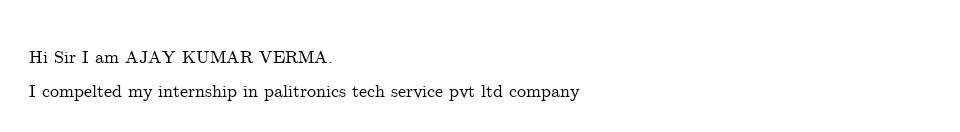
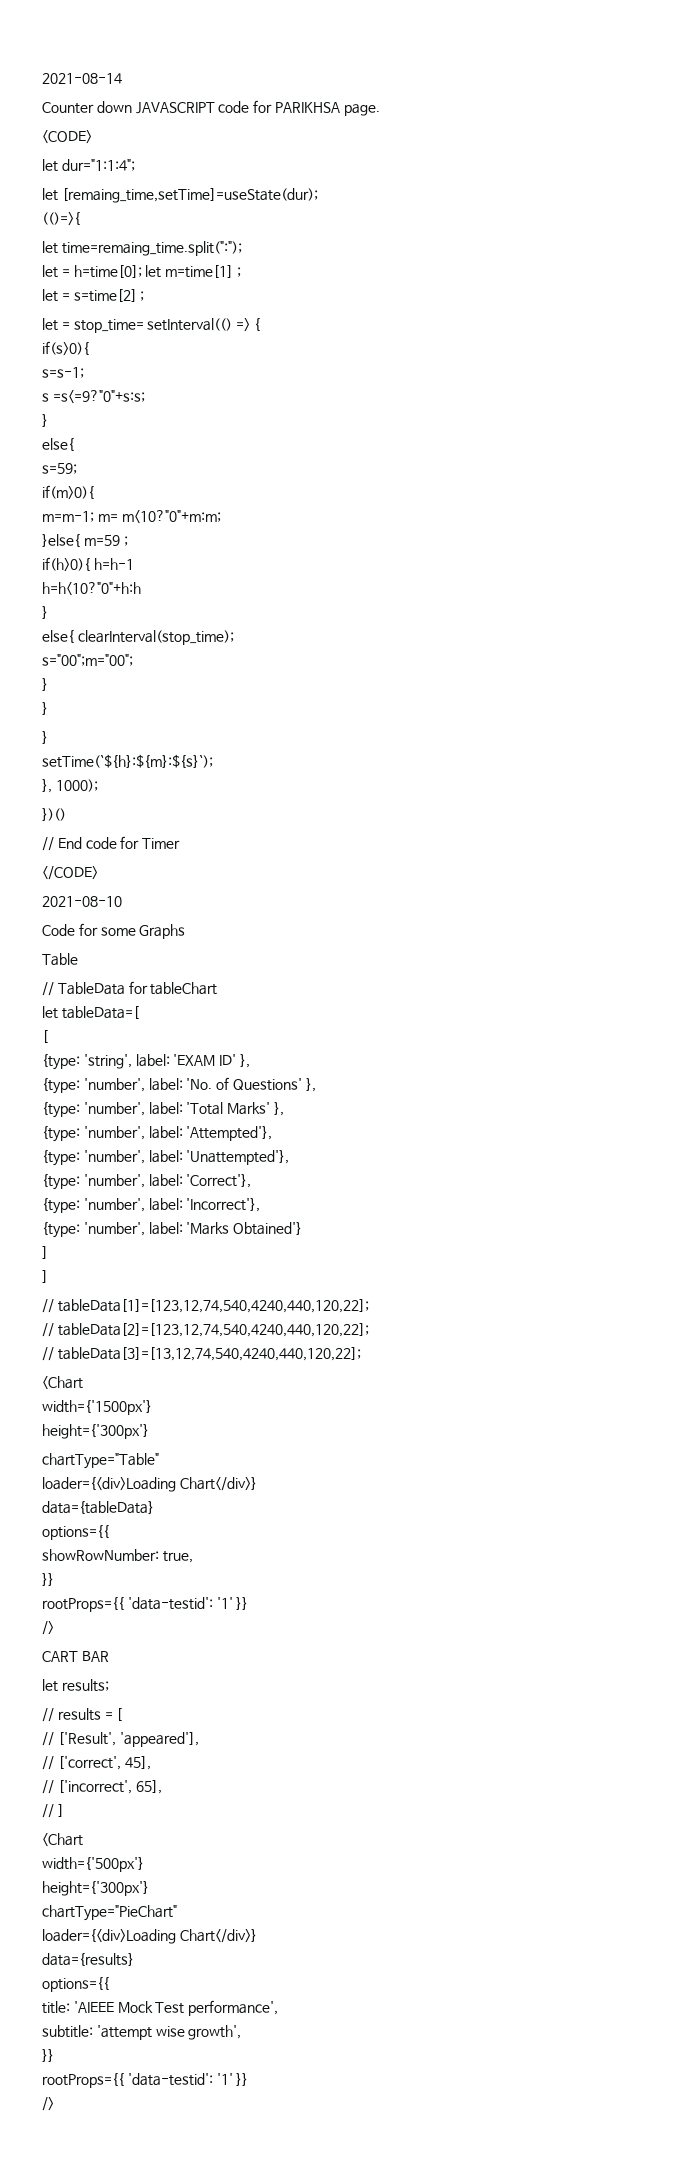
- Hi Sir I am AJAY KUMAR VERMA.
- I compelted my internship in palitronics tech service pvt ltd company
+ 2021-08-14
+ Counter down JAVASCRIPT code for PARIKHSA page.
+ <CODE>
+ let dur="1:1:4";
+ let [remaing_time,setTime]=useState(dur);
+ (()=>{
+ let time=remaing_time.split(":");
+ let = h=time[0]; let m=time[1] ;
+ let = s=time[2] ;
+ let = stop_time= setInterval(() => {
+ if(s>0){
+ s=s-1;
+ s =s<=9?"0"+s:s;
+ }
+ else{
+ s=59;
+ if(m>0){
+ m=m-1; m= m<10?"0"+m:m;
+ }else{ m=59 ;
+ if(h>0){ h=h-1
+ h=h<10?"0"+h:h
+ }
+ else{ clearInterval(stop_time);
+ s="00";m="00";
+ }
+ }
+ }
+ setTime(`${h}:${m}:${s}`);
+ }, 1000);
+ })()
+ // End code for Timer
+ </CODE>
+ 2021-08-10
+ Code for some Graphs
+ Table
+ // TableData for tableChart
+ let tableData=[
+ [
+ {type: 'string', label: 'EXAM ID' },
+ {type: 'number', label: 'No. of Questions' },
+ {type: 'number', label: 'Total Marks' },
+ {type: 'number', label: 'Attempted'},
+ {type: 'number', label: 'Unattempted'},
+ {type: 'number', label: 'Correct'},
+ {type: 'number', label: 'Incorrect'},
+ {type: 'number', label: 'Marks Obtained'}
+ ]
+ ]
+ // tableData[1]=[123,12,74,540,4240,440,120,22];
+ // tableData[2]=[123,12,74,540,4240,440,120,22];
+ // tableData[3]=[13,12,74,540,4240,440,120,22];
+ <Chart
+ width={'1500px'}
+ height={'300px'}
+ chartType="Table"
+ loader={<div>Loading Chart</div>}
+ data={tableData}
+ options={{
+ showRowNumber: true,
+ }}
+ rootProps={{ 'data-testid': '1' }}
+ />
+ CART BAR
+ let results;
+ // results = [
+ // ['Result', 'appeared'],
+ // ['correct', 45],
+ // ['incorrect', 65],
+ // ]
+ <Chart
+ width={'500px'}
+ height={'300px'}
+ chartType="PieChart"
+ loader={<div>Loading Chart</div>}
+ data={results}
+ options={{
+ title: 'AIEEE Mock Test performance',
+ subtitle: 'attempt wise growth',
+ }}
+ rootProps={{ 'data-testid': '1' }}
+ />

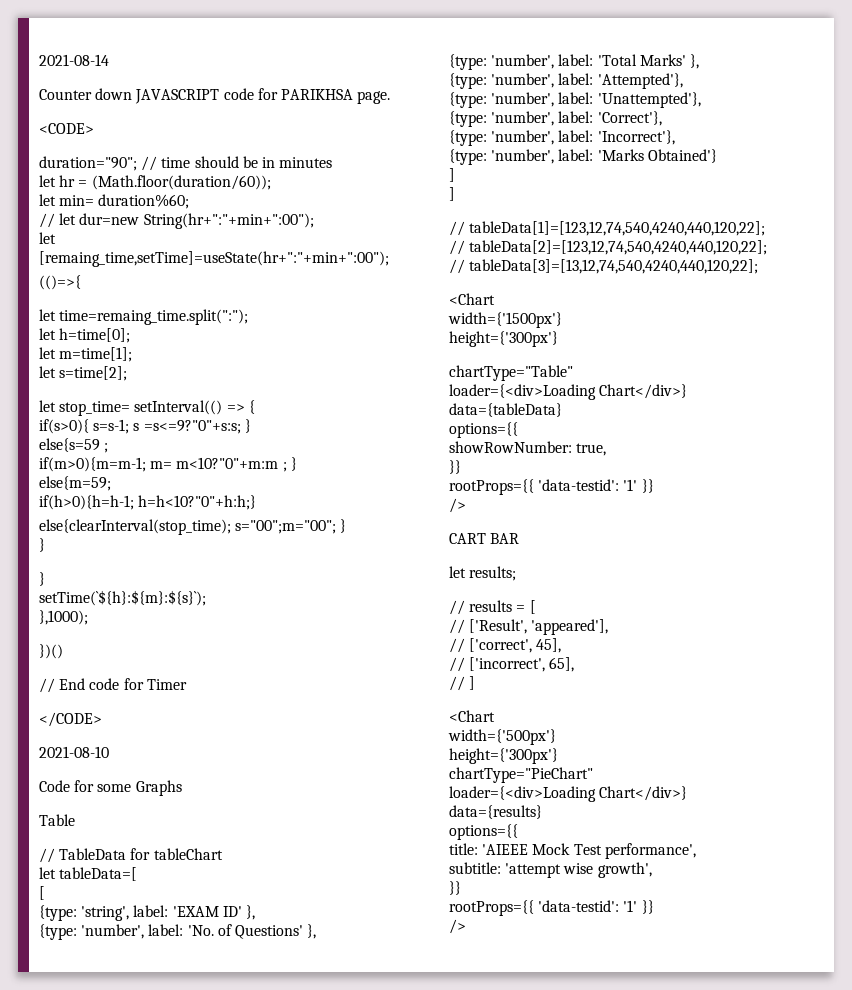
- let dur="1:1:4";
- let [remaing_time,setTime]=useState(dur);
+ duration="90"; // time should be in minutes
+ let hr = (Math.floor(duration/60));
+ let min= duration%60;
+ // let dur=new String(hr+":"+min+":00");
+ let [remaing_time,setTime]=useState(hr+":"+min+":00");
- let = h=time[0]; let m=time[1] ;
- let = s=time[2] ;
- let = stop_time= setInterval(() => {
+ let h=time[0];
+ let m=time[1];
+ let s=time[2];
+ let stop_time= setInterval(() => {
- if(s>0){
- s=s-1;
- s =s<=9?"0"+s:s;
- }
- else{
- s=59;
- if(m>0){
- m=m-1; m= m<10?"0"+m:m;
- }else{ m=59 ;
- if(h>0){ h=h-1
- h=h<10?"0"+h:h
- }
- else{ clearInterval(stop_time);
- s="00";m="00";
- }
+ if(s>0){ s=s-1; s =s<=9?"0"+s:s; }
+ else{s=59 ;
+ if(m>0){m=m-1; m= m<10?"0"+m:m ; }
+ else{m=59;
+ if(h>0){h=h-1; h=h<10?"0"+h:h;}
+ else{clearInterval(stop_time); s="00";m="00"; }
- }, 1000);
+ },1000);

